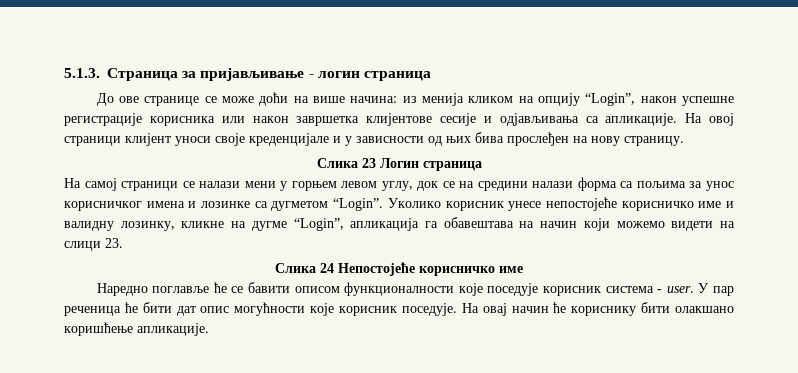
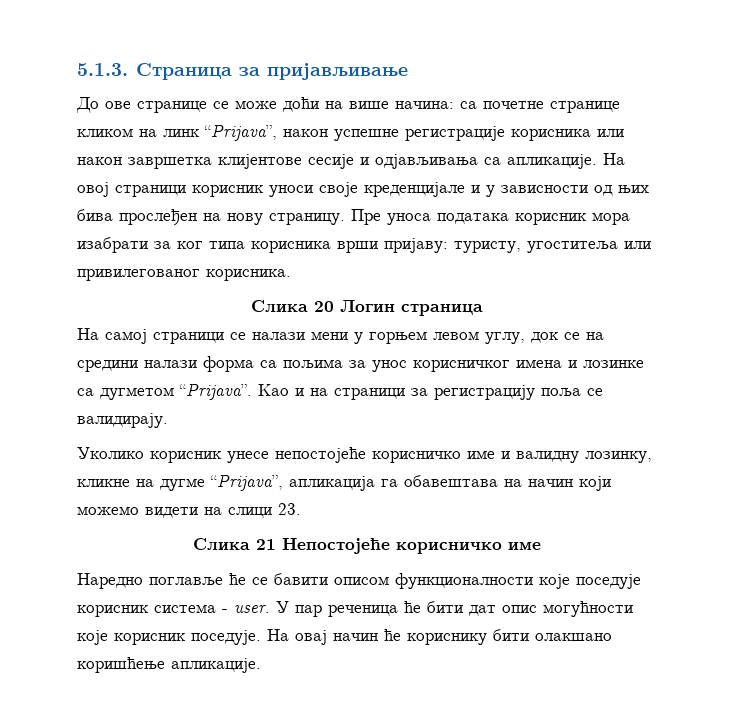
- 5.1.3. Страница за пријављивање - логин страница
+ 5.1.3. Страница за пријављивање
- До ове странице се може доћи на више начина: из менија кликом на опцију “Login”, након успешне регистрације корисника или након завршетка клијентове сесије и одјављивања са апликације.
+ До ове странице се може доћи на више начина: са почетне странице кликом на линк “Prijava”, након успешне регистрације корисника или након завршетка клијентове сесије и одјављивања са апликације.
- На овој страници клијент уноси своје креденцијале и у зависности од њих бива прослеђен на нову страницу.
- Слика 23 Логин страница
+ На овој страници корисник уноси своје креденцијале и у зависности од њих бива прослеђен на нову страницу. Пре уноса података корисник мора изабрати за ког типа корисника врши пријаву: туристу, угоститеља или привилегованог корисника.
+ Слика 20 Логин страница
- На самој страници се налази мени у горњем левом углу, док се на средини налази форма са пољима за унос корисничког имена и лозинке са дугметом “Login”. Уколико корисник унесе непостојеће корисничко име и валидну лозинку, кликне на дугме “Login”, апликација га обавештава на начин који можемо видети на слици 23.
+ На самој страници се налази мени у горњем левом углу, док се на средини налази форма са пољима за унос корисничког имена и лозинке са дугметом “Prijava”. Као и на страници за регистрацију поља се валидирају.
+ Уколико корисник унесе непостојеће корисничко име и валидну лозинку, кликне на дугме “Prijava”, апликација га обавештава на начин који можемо видети на слици 23.
- Слика 24 Непостојеће корисничко име
+ Слика 21 Непостојеће корисничко име

